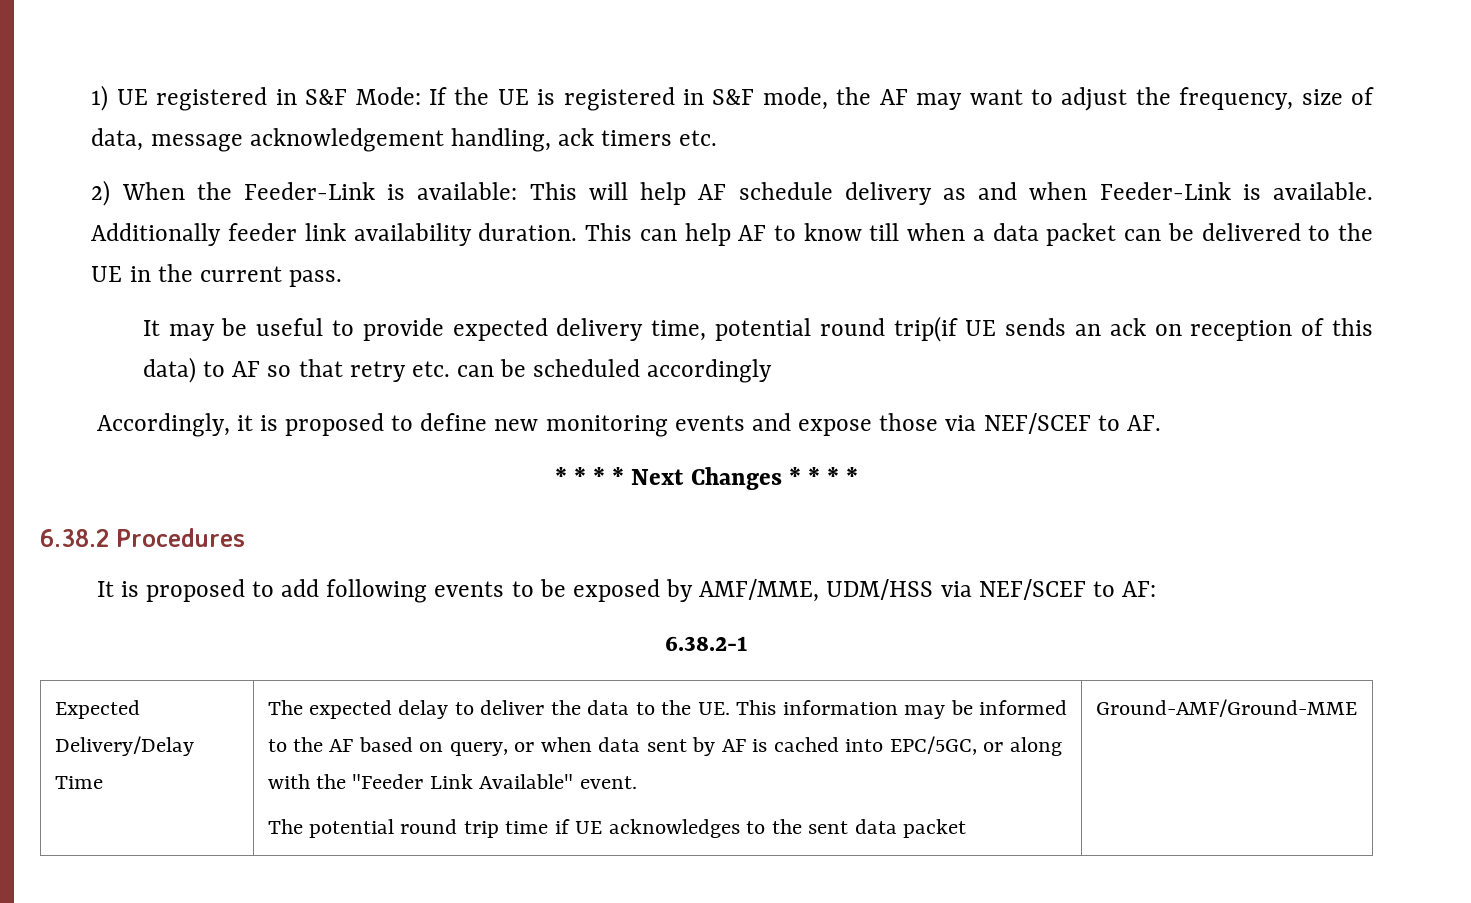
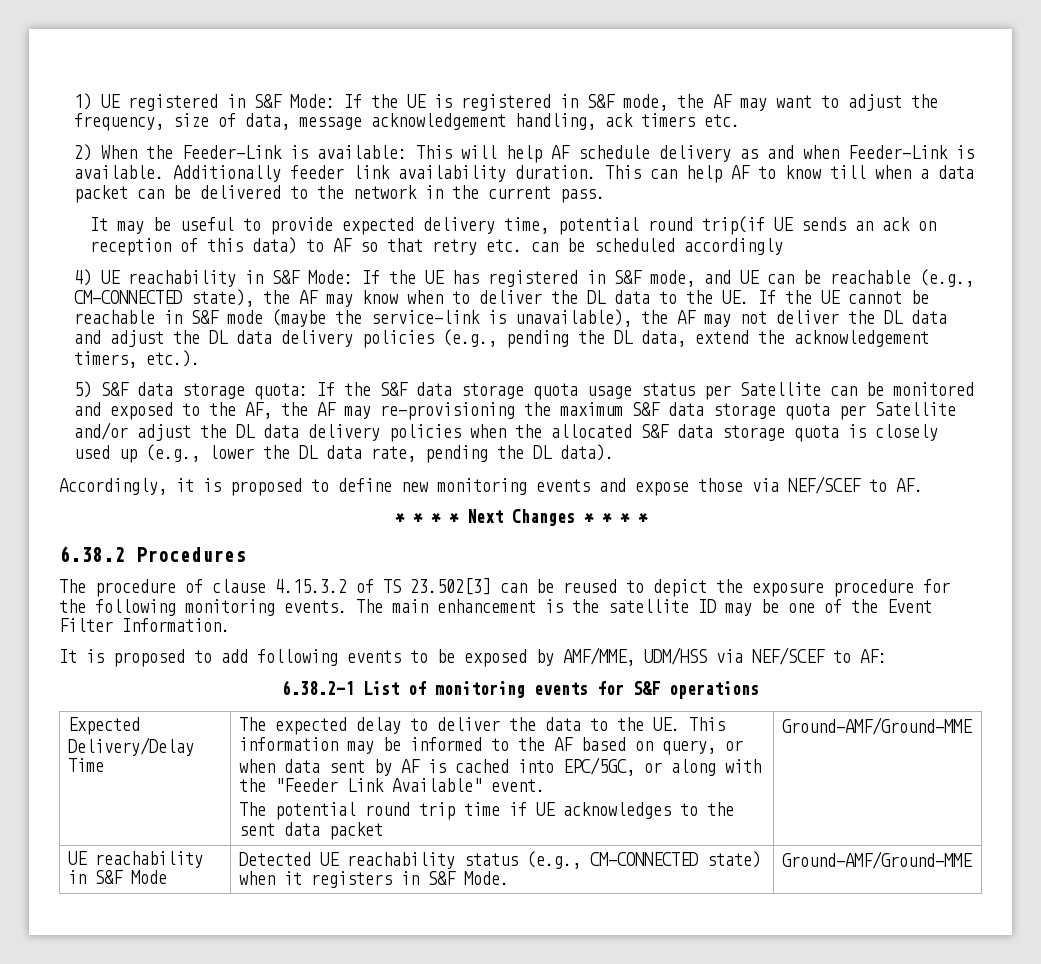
- This can help AF to know till when a data packet can be delivered to the UE in the current pass.
+ This can help AF to know till when a data packet can be delivered to the network in the current pass.
+ 4) UE reachability in S&F Mode: If the UE has registered in S&F mode, and UE can be reachable (e.g., CM-CONNECTED state), the AF may know when to deliver the DL data to the UE. If the UE cannot be reachable in S&F mode (maybe the service-link is unavailable), the AF may not deliver the DL data and adjust the DL data delivery policies (e.g., pending the DL data, extend the acknowledgement timers, etc.).
+ 5) S&F data storage quota: If the S&F data storage quota usage status per Satellite can be monitored and exposed to the AF, the AF may re-provisioning the maximum S&F data storage quota per Satellite and/or adjust the DL data delivery policies when the allocated S&F data storage quota is closely used up (e.g., lower the DL data rate, pending the DL data).
+ The procedure of clause 4.15.3.2 of TS 23.502[3] can be reused to depict the exposure procedure for the following monitoring events. The main enhancement is the satellite ID may be one of the Event Filter Information.
- 6.38.2-1
+ 6.38.2-1 List of monitoring events for S&F operations
+ UE reachability in S&F Mode | Detected UE reachability status (e.g., CM-CONNECTED state) when it registers in S&F Mode. | Ground-AMF/Ground-MME

